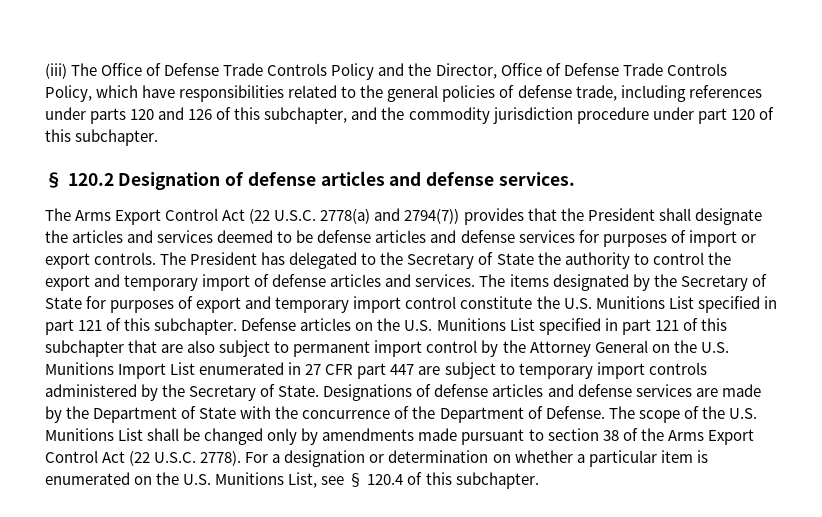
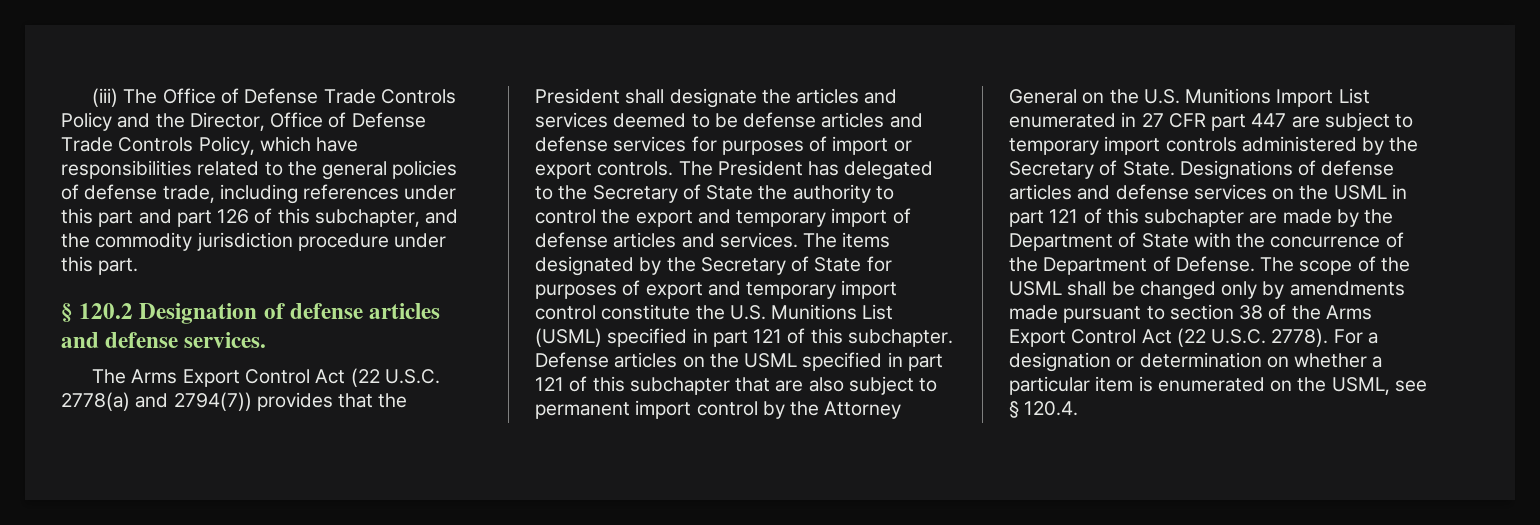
- (iii) The Office of Defense Trade Controls Policy and the Director, Office of Defense Trade Controls Policy, which have responsibilities related to the general policies of defense trade, including references under parts 120 and 126 of this subchapter, and the commodity jurisdiction procedure under part 120 of this subchapter.
+ (iii) The Office of Defense Trade Controls Policy and the Director, Office of Defense Trade Controls Policy, which have responsibilities related to the general policies of defense trade, including references under this part and part 126 of this subchapter, and the commodity jurisdiction procedure under this part.
- The items designated by the Secretary of State for purposes of export and temporary import control constitute the U.S. Munitions List specified in part 121 of this subchapter.
+ The items designated by the Secretary of State for purposes of export and temporary import control constitute the U.S. Munitions List (USML) specified in part 121 of this subchapter.
- Defense articles on the U.S. Munitions List specified in part 121 of this subchapter that are also subject to permanent import control by the Attorney General on the U.S. Munitions Import List enumerated in 27 CFR part 447 are subject to temporary import controls administered by the Secretary of State.
+ Defense articles on the USML specified in part 121 of this subchapter that are also subject to permanent import control by the Attorney General on the U.S. Munitions Import List enumerated in 27 CFR part 447 are subject to temporary import controls administered by the Secretary of State.
- Designations of defense articles and defense services are made by the Department of State with the concurrence of the Department of Defense.
+ Designations of defense articles and defense services on the USML in part 121 of this subchapter are made by the Department of State with the concurrence of the Department of Defense.
- The scope of the U.S. Munitions List shall be changed only by amendments made pursuant to section 38 of the Arms Export Control Act (22 U.S.C. 2778).
+ The scope of the USML shall be changed only by amendments made pursuant to section 38 of the Arms Export Control Act (22 U.S.C. 2778).
- For a designation or determination on whether a particular item is enumerated on the U.S. Munitions List, see § 120.4 of this subchapter.
+ For a designation or determination on whether a particular item is enumerated on the USML, see § 120.4.

